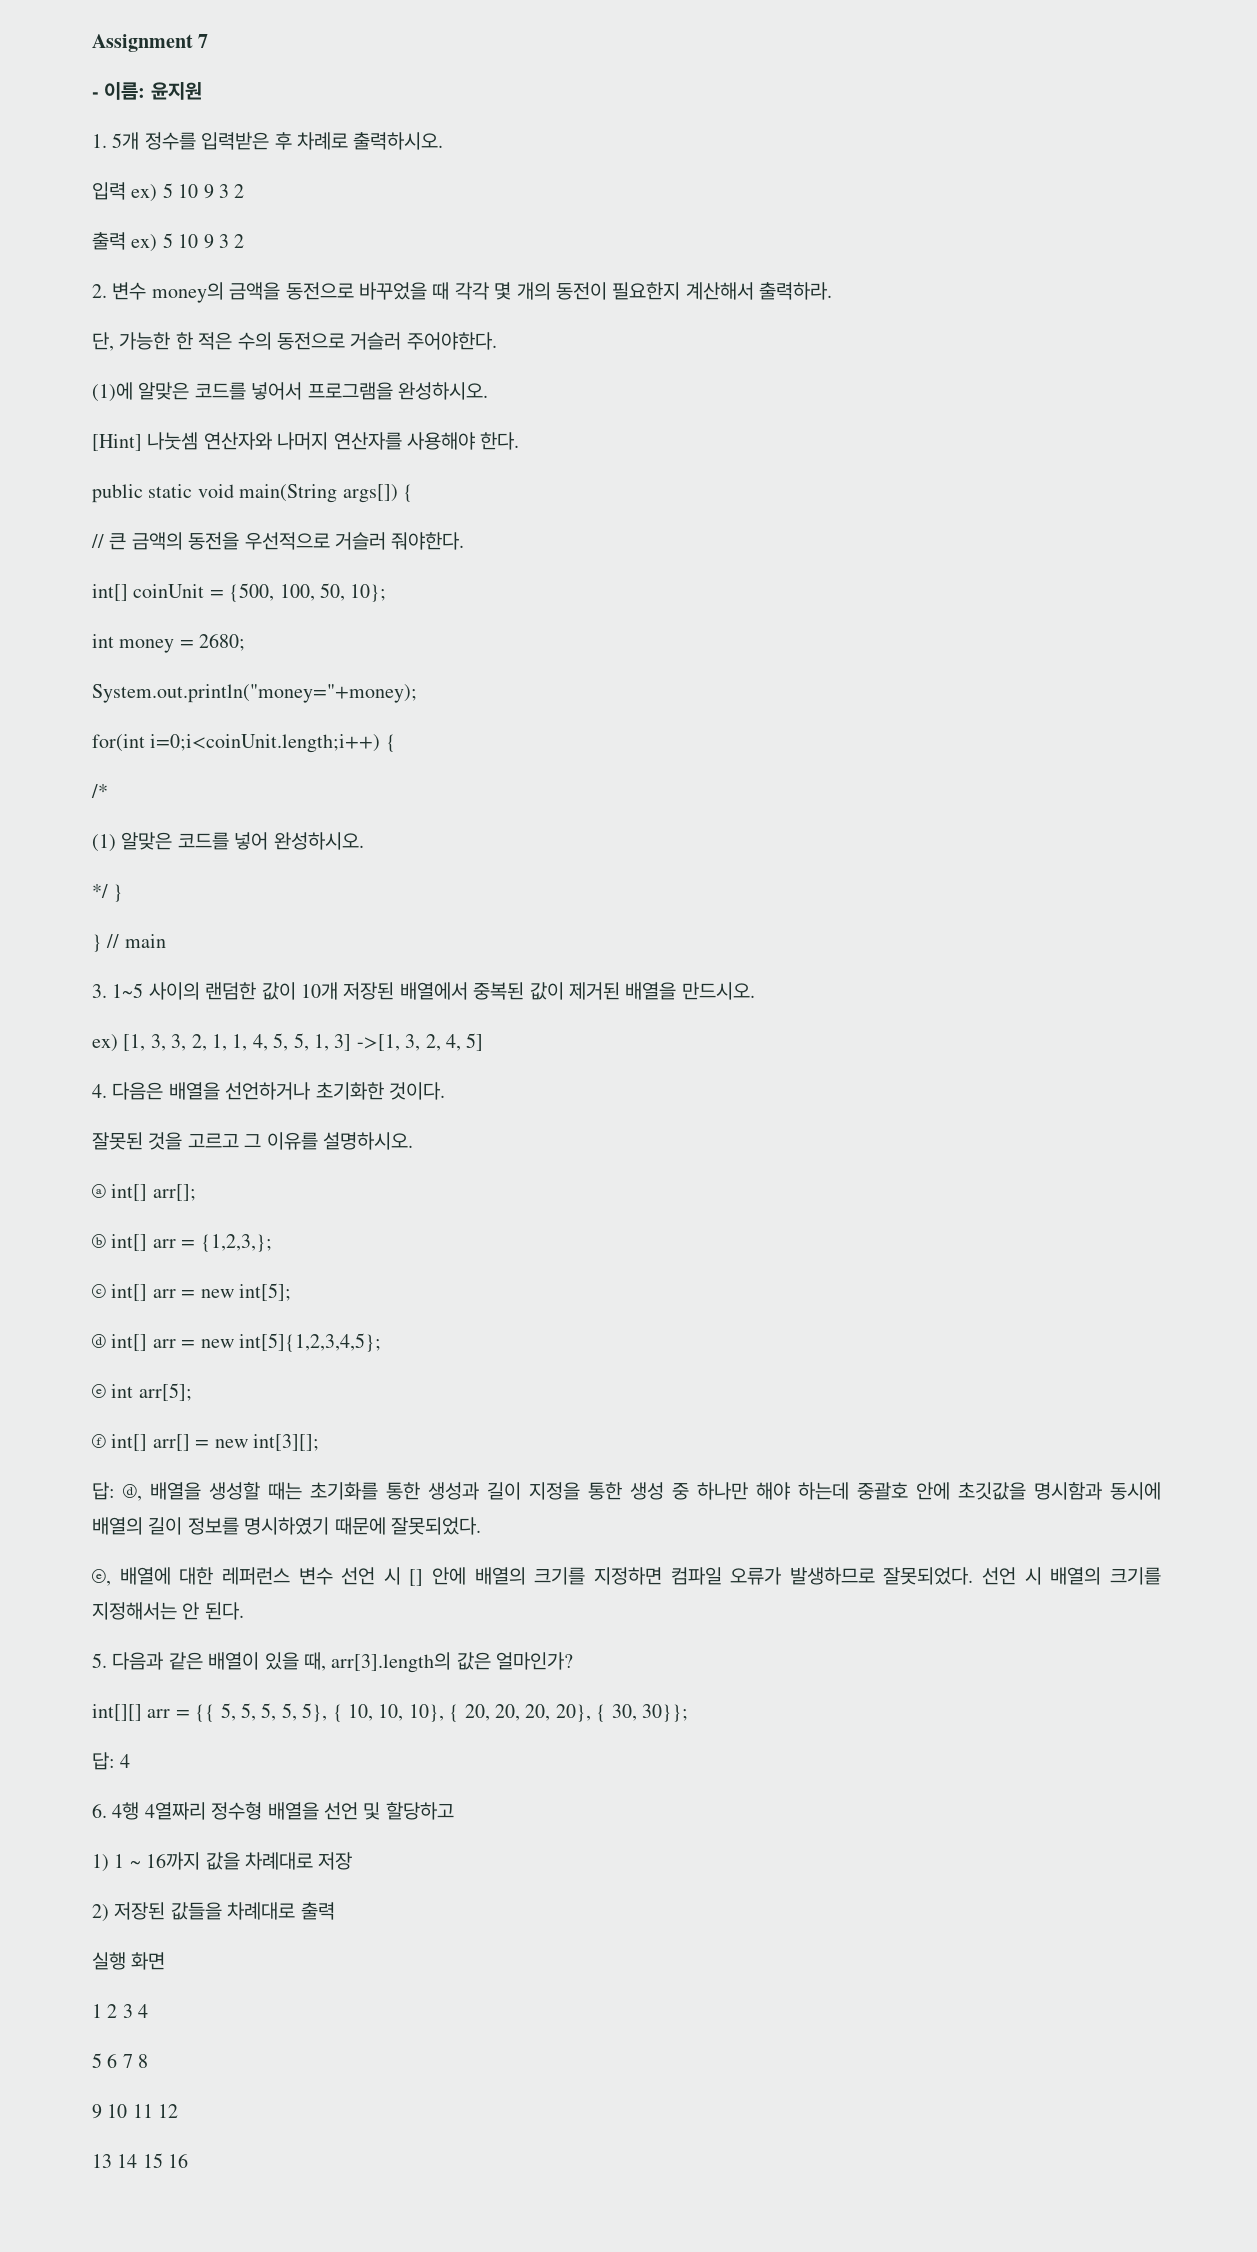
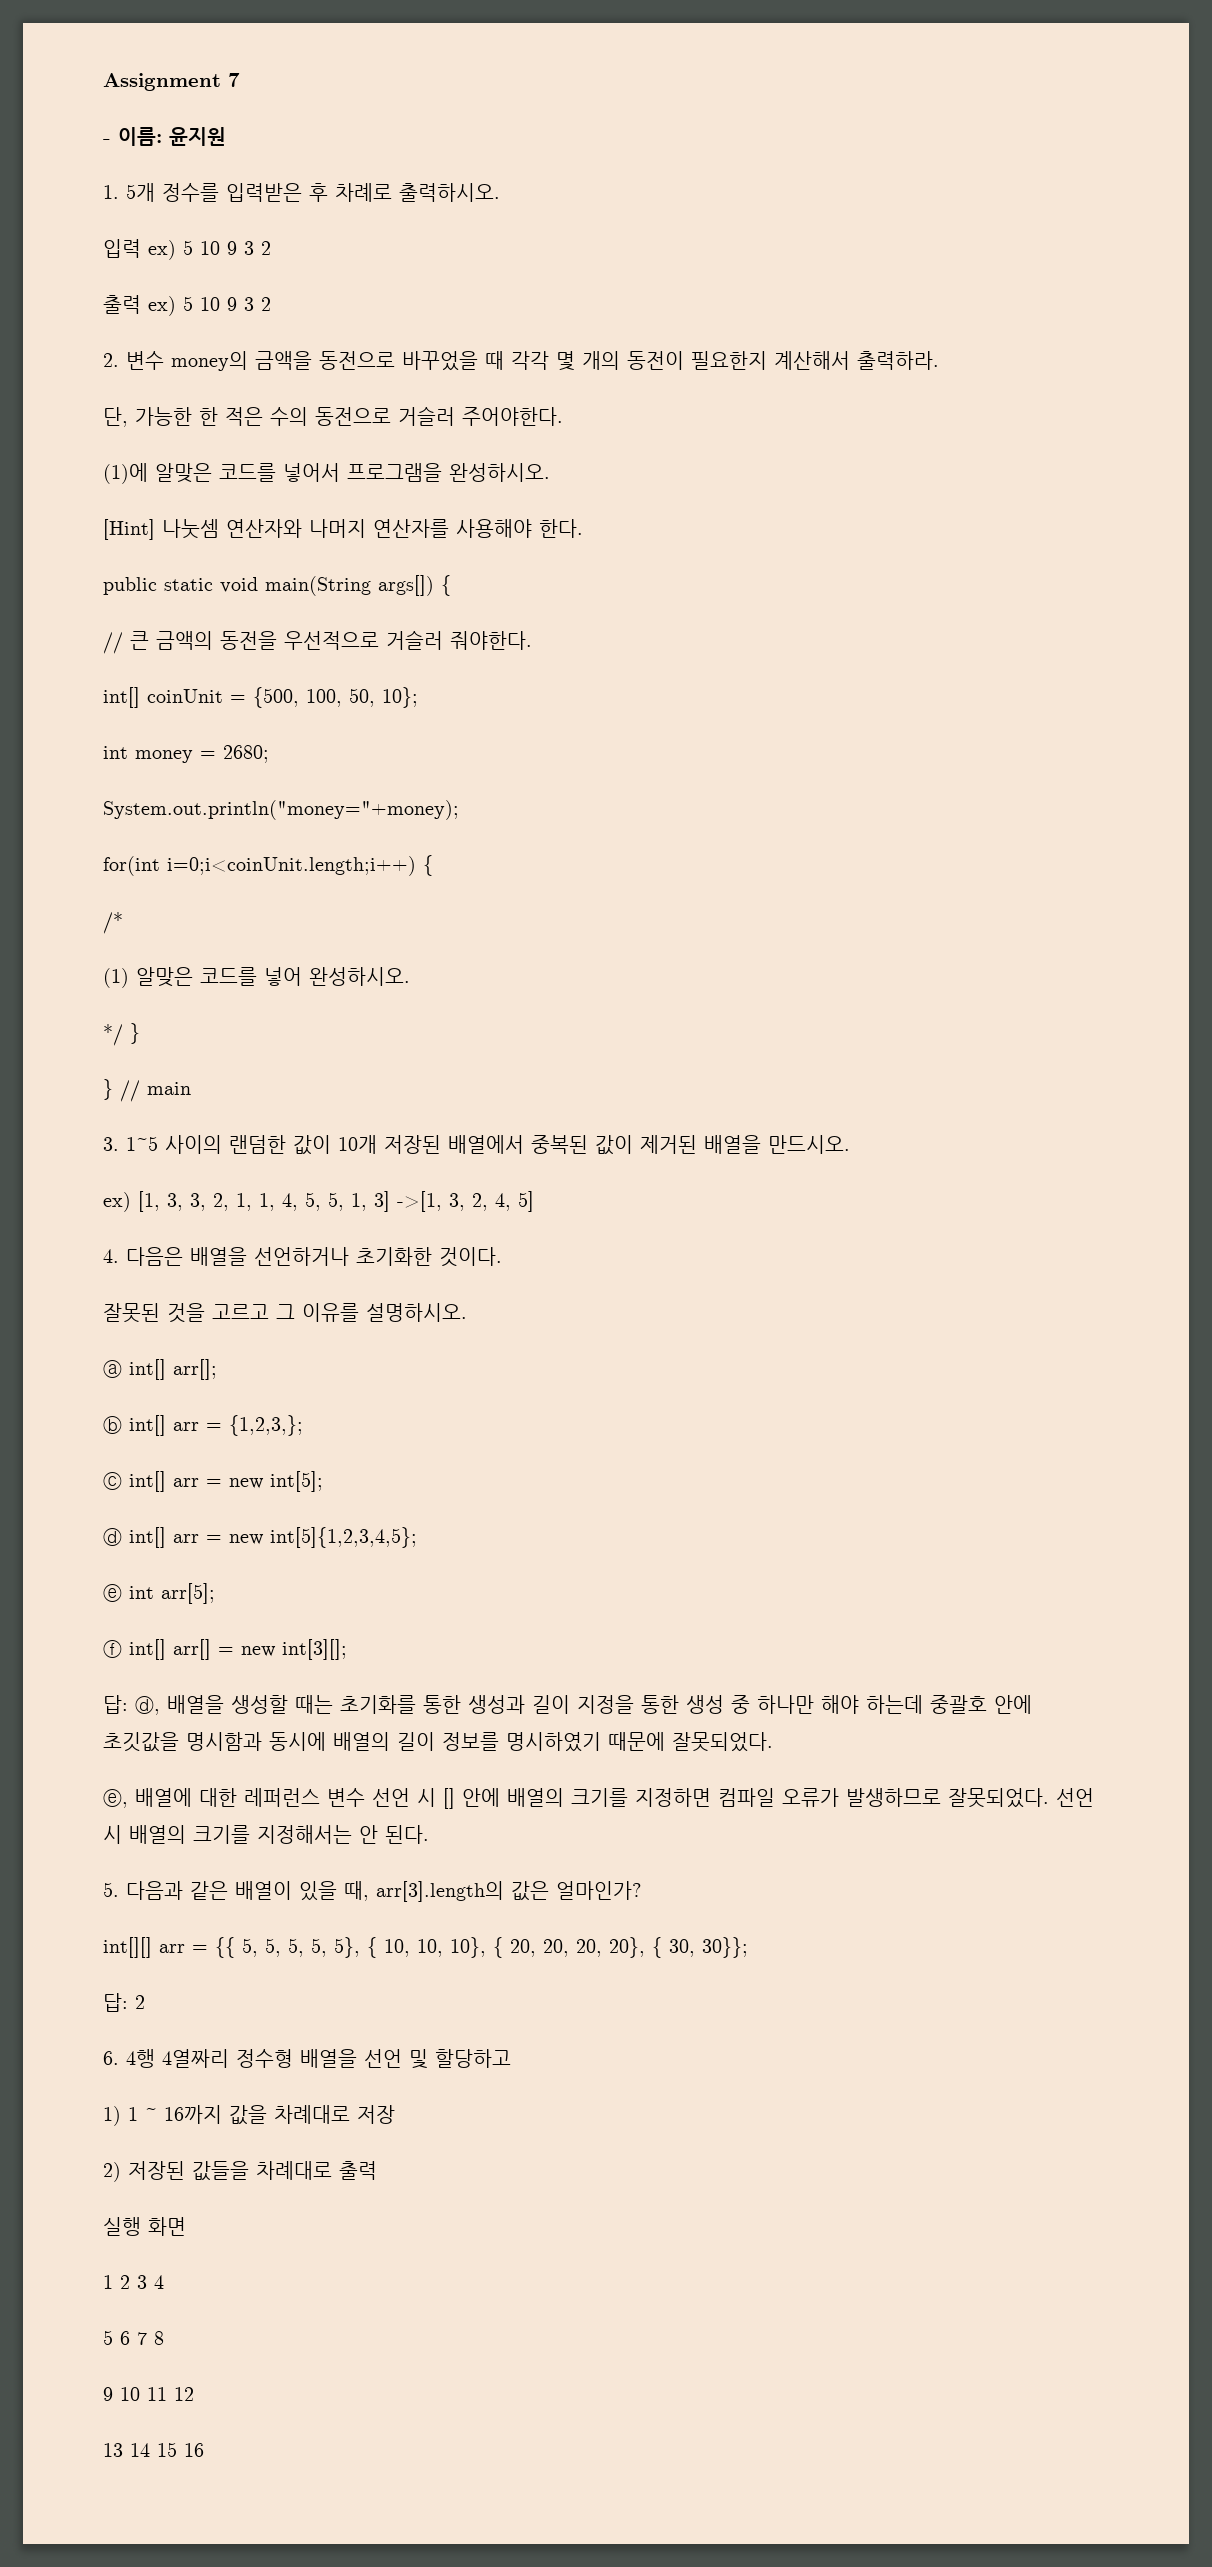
- 답: 4
+ 답: 2

